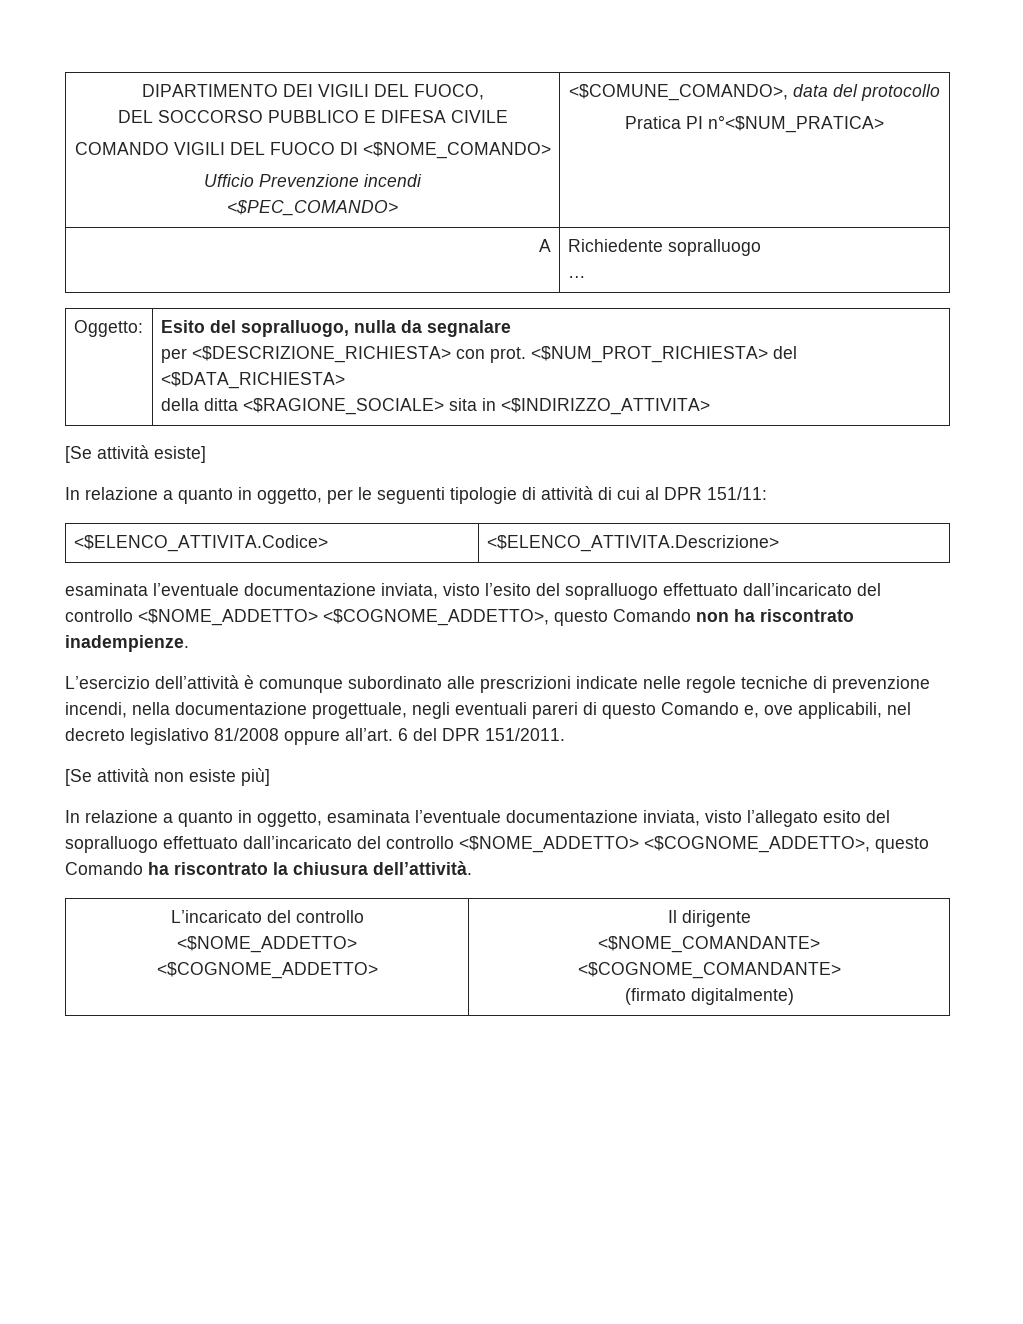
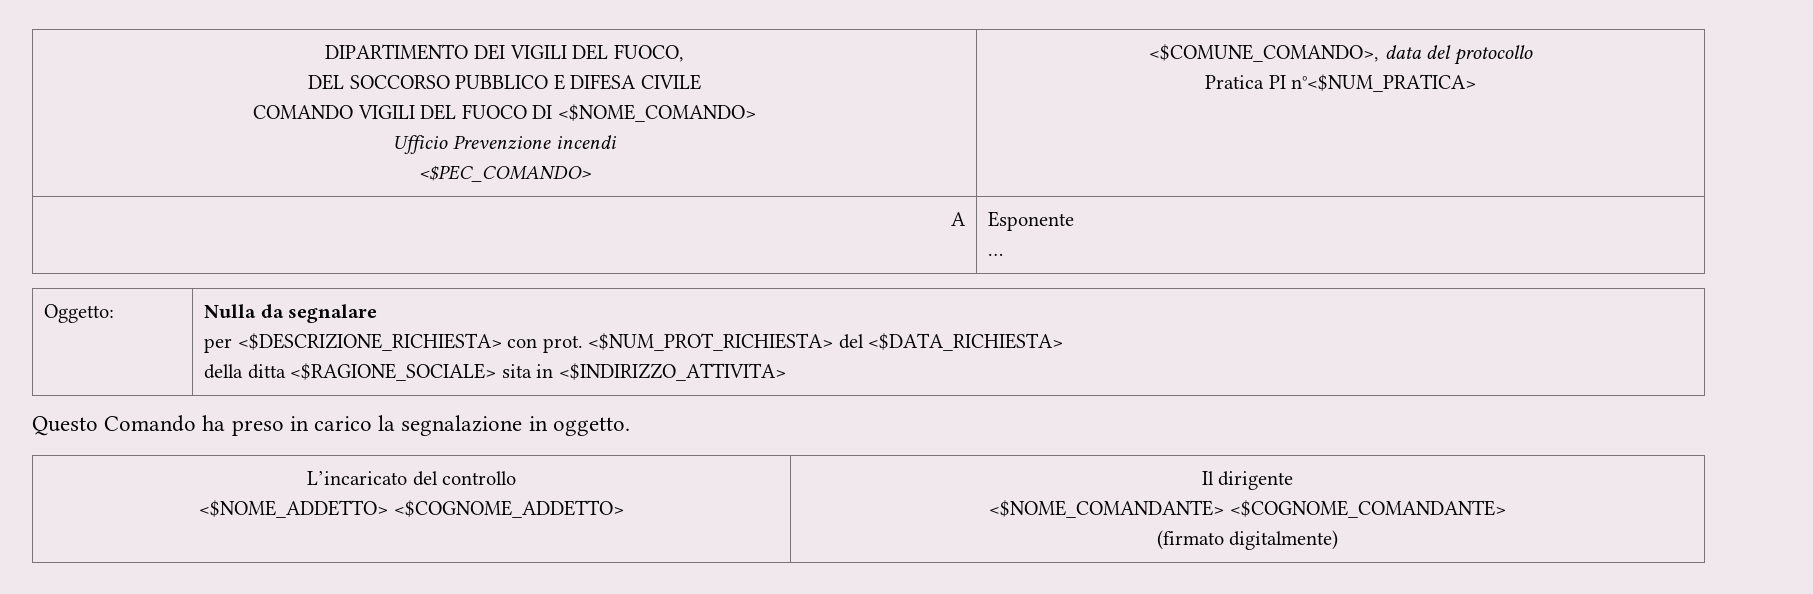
- A | Richiedente sopralluogo
+ A | Esponente
- Oggetto: | Esito del sopralluogo, nulla da segnalare
+ Oggetto: | Nulla da segnalare
- [Se attività esiste]
- In relazione a quanto in oggetto, per le seguenti tipologie di attività di cui al DPR 151/11:
- <$ELENCO_ATTIVITA.Codice> | <$ELENCO_ATTIVITA.Descrizione>
- esaminata l’eventuale documentazione inviata, visto l’esito del sopralluogo effettuato dall’incaricato del controllo <$NOME_ADDETTO> <$COGNOME_ADDETTO>, questo Comando non ha riscontrato inadempienze.
- L’esercizio dell’attività è comunque subordinato alle prescrizioni indicate nelle regole tecniche di prevenzione incendi, nella documentazione progettuale, negli eventuali pareri di questo Comando e, ove applicabili, nel decreto legislativo 81/2008 oppure all’art. 6 del DPR 151/2011.
- [Se attività non esiste più]
- In relazione a quanto in oggetto, esaminata l’eventuale documentazione inviata, visto l’allegato esito del sopralluogo effettuato dall’incaricato del controllo <$NOME_ADDETTO> <$COGNOME_ADDETTO>, questo Comando ha riscontrato la chiusura dell’attività.
+ Questo Comando ha preso in carico la segnalazione in oggetto.

